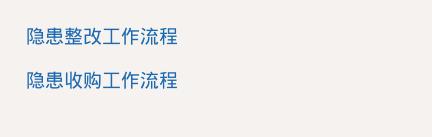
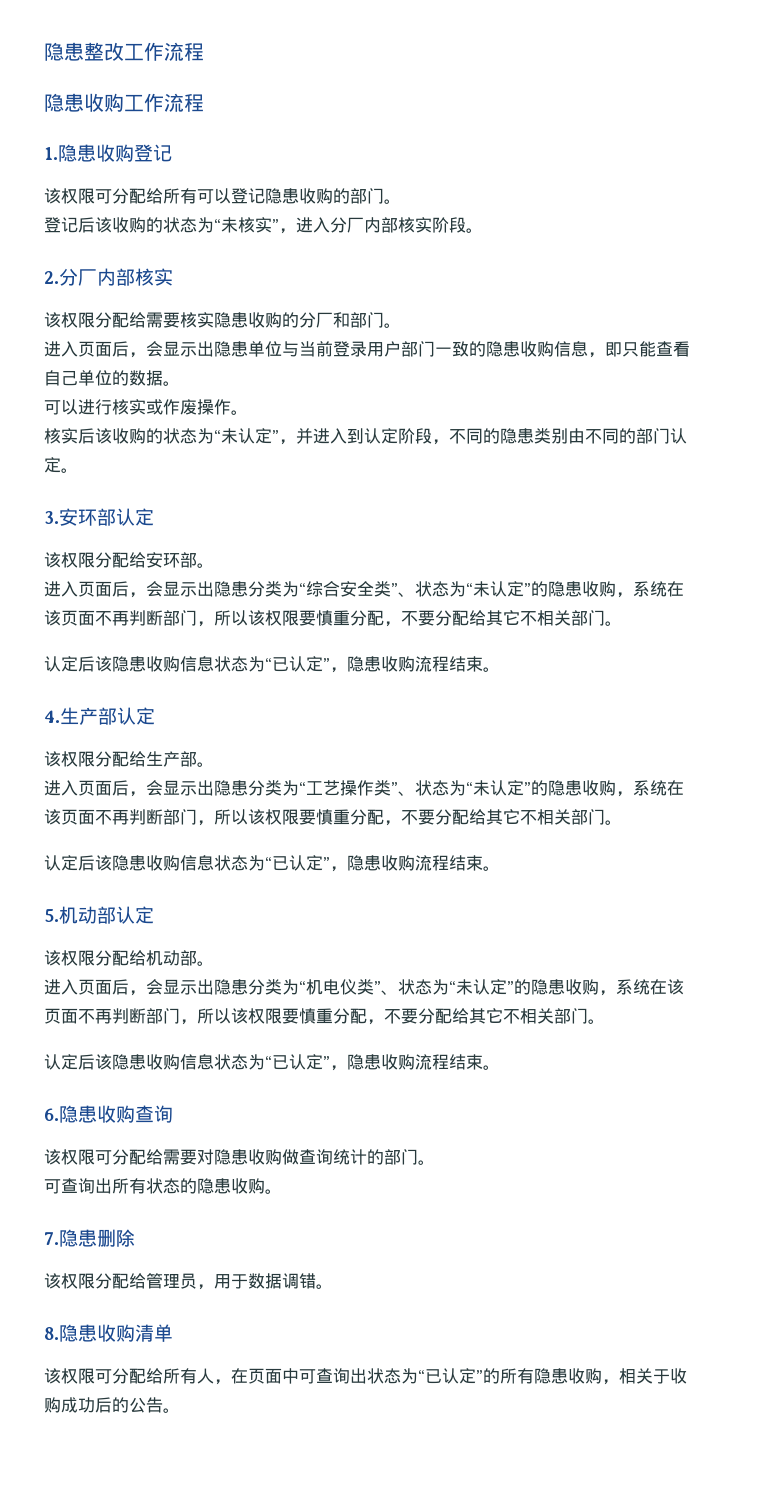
+ 1.隐患收购登记
+ 该权限可分配给所有可以登记隐患收购的部门。
+ 登记后该收购的状态为“未核实”，进入分厂内部核实阶段。
+ 2.分厂内部核实
+ 该权限分配给需要核实隐患收购的分厂和部门。
+ 进入页面后，会显示出隐患单位与当前登录用户部门一致的隐患收购信息，即只能查看自己单位的数据。
+ 可以进行核实或作废操作。
+ 核实后该收购的状态为“未认定”，并进入到认定阶段，不同的隐患类别由不同的部门认定。
+ 3.安环部认定
+ 该权限分配给安环部。
+ 进入页面后，会显示出隐患分类为“综合安全类”、状态为“未认定”的隐患收购，系统在该页面不再判断部门，所以该权限要慎重分配，不要分配给其它不相关部门。
+ 认定后该隐患收购信息状态为“已认定”，隐患收购流程结束。
+ 4.生产部认定
+ 该权限分配给生产部。
+ 进入页面后，会显示出隐患分类为“工艺操作类”、状态为“未认定”的隐患收购，系统在该页面不再判断部门，所以该权限要慎重分配，不要分配给其它不相关部门。
+ 认定后该隐患收购信息状态为“已认定”，隐患收购流程结束。
+ 5.机动部认定
+ 该权限分配给机动部。
+ 进入页面后，会显示出隐患分类为“机电仪类”、状态为“未认定”的隐患收购，系统在该页面不再判断部门，所以该权限要慎重分配，不要分配给其它不相关部门。
+ 认定后该隐患收购信息状态为“已认定”，隐患收购流程结束。
+ 6.隐患收购查询
+ 该权限可分配给需要对隐患收购做查询统计的部门。
+ 可查询出所有状态的隐患收购。
+ 7.隐患删除
+ 该权限分配给管理员，用于数据调错。
+ 8.隐患收购清单
+ 该权限可分配给所有人，在页面中可查询出状态为“已认定”的所有隐患收购，相关于收购成功后的公告。

